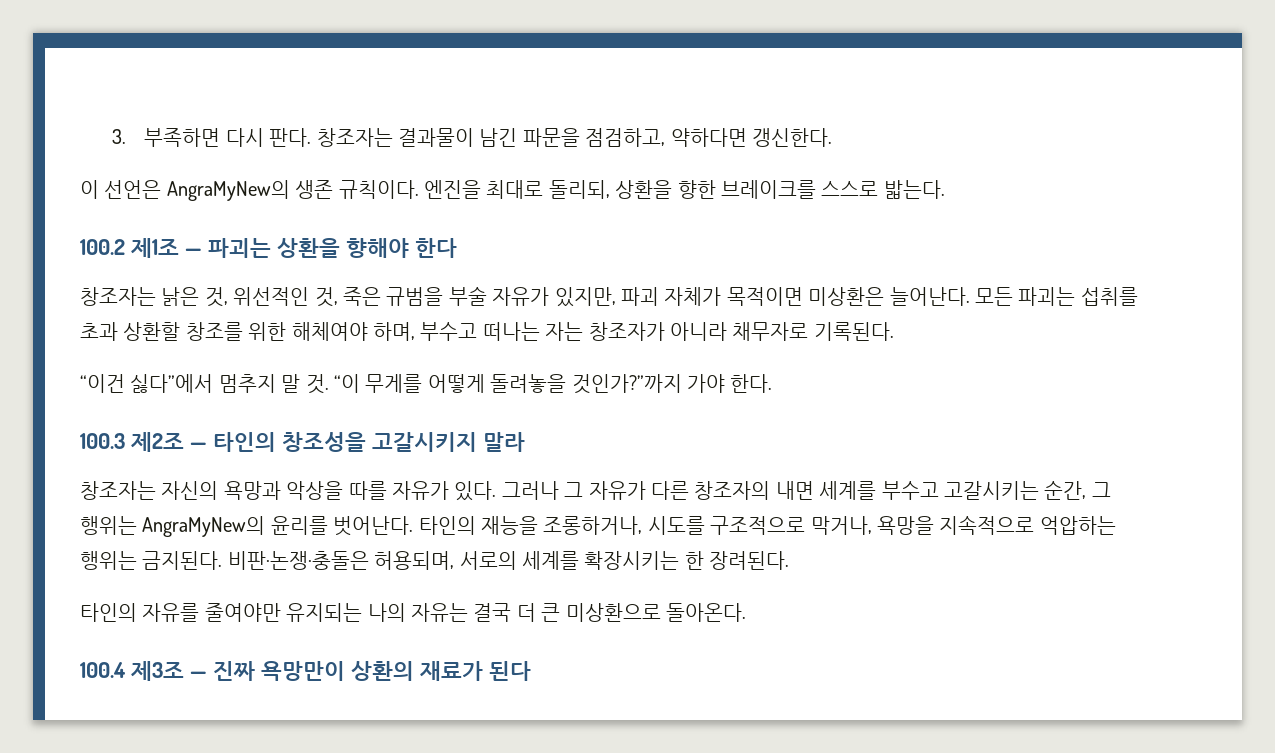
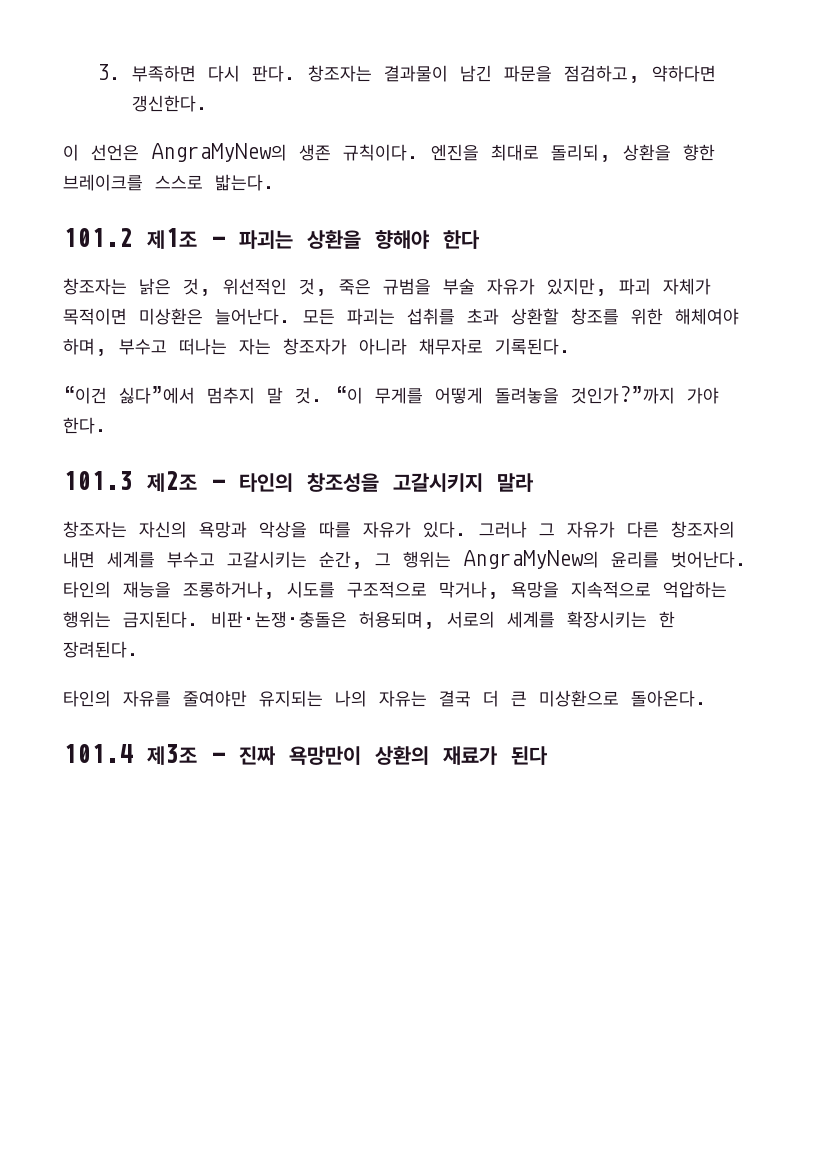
- 100.2 제1조 — 파괴는 상환을 향해야 한다
+ 101.2 제1조 — 파괴는 상환을 향해야 한다
- 100.3 제2조 — 타인의 창조성을 고갈시키지 말라
+ 101.3 제2조 — 타인의 창조성을 고갈시키지 말라
- 100.4 제3조 — 진짜 욕망만이 상환의 재료가 된다
+ 101.4 제3조 — 진짜 욕망만이 상환의 재료가 된다

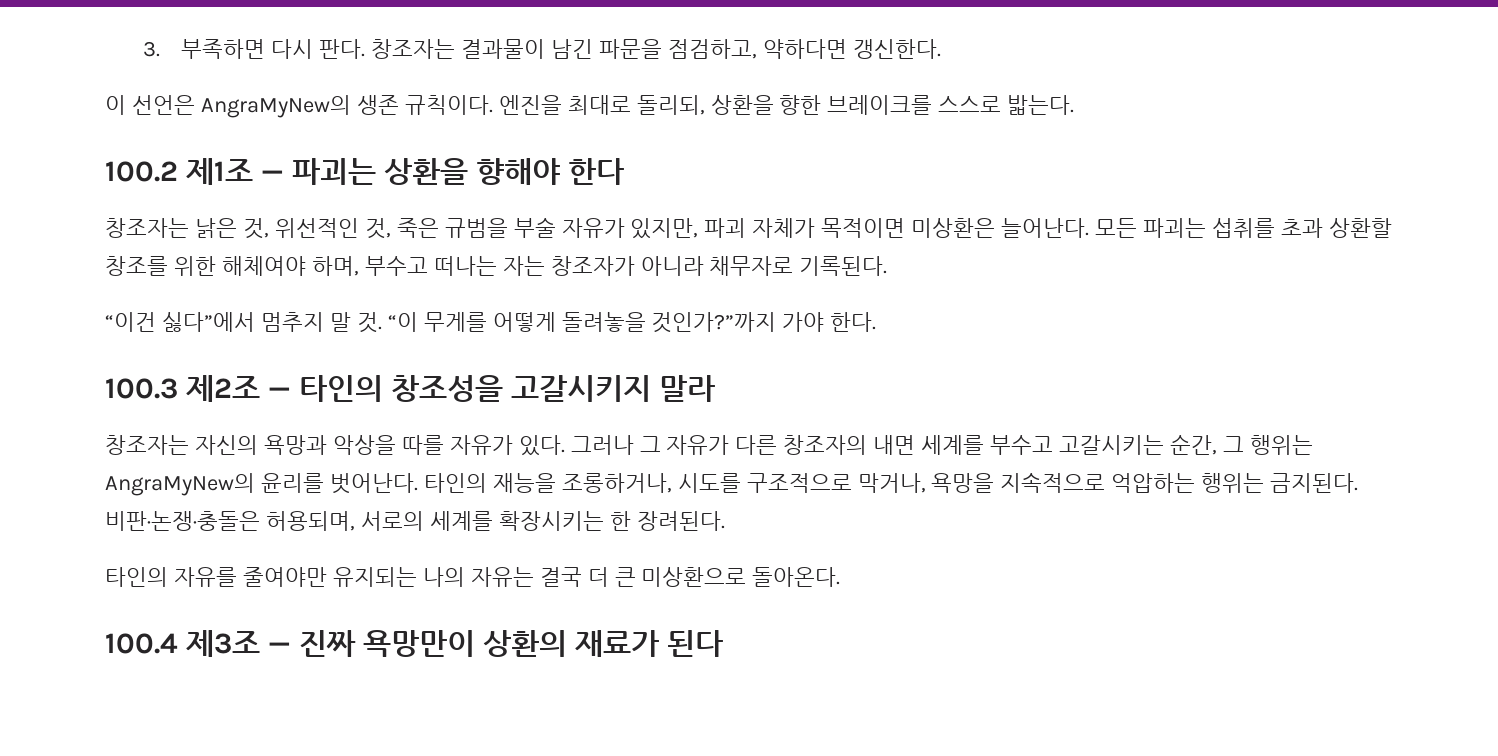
- 101.2 제1조 — 파괴는 상환을 향해야 한다
+ 100.2 제1조 — 파괴는 상환을 향해야 한다
- 101.3 제2조 — 타인의 창조성을 고갈시키지 말라
+ 100.3 제2조 — 타인의 창조성을 고갈시키지 말라
- 101.4 제3조 — 진짜 욕망만이 상환의 재료가 된다
+ 100.4 제3조 — 진짜 욕망만이 상환의 재료가 된다

